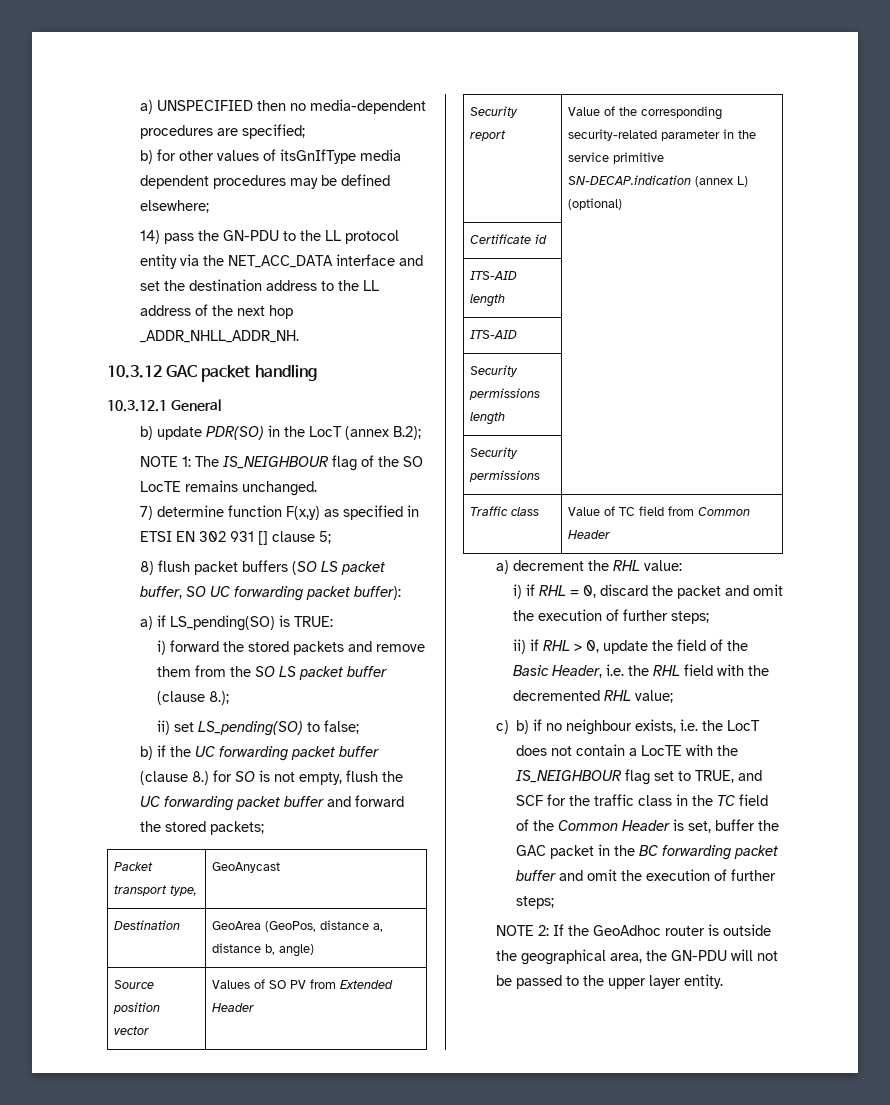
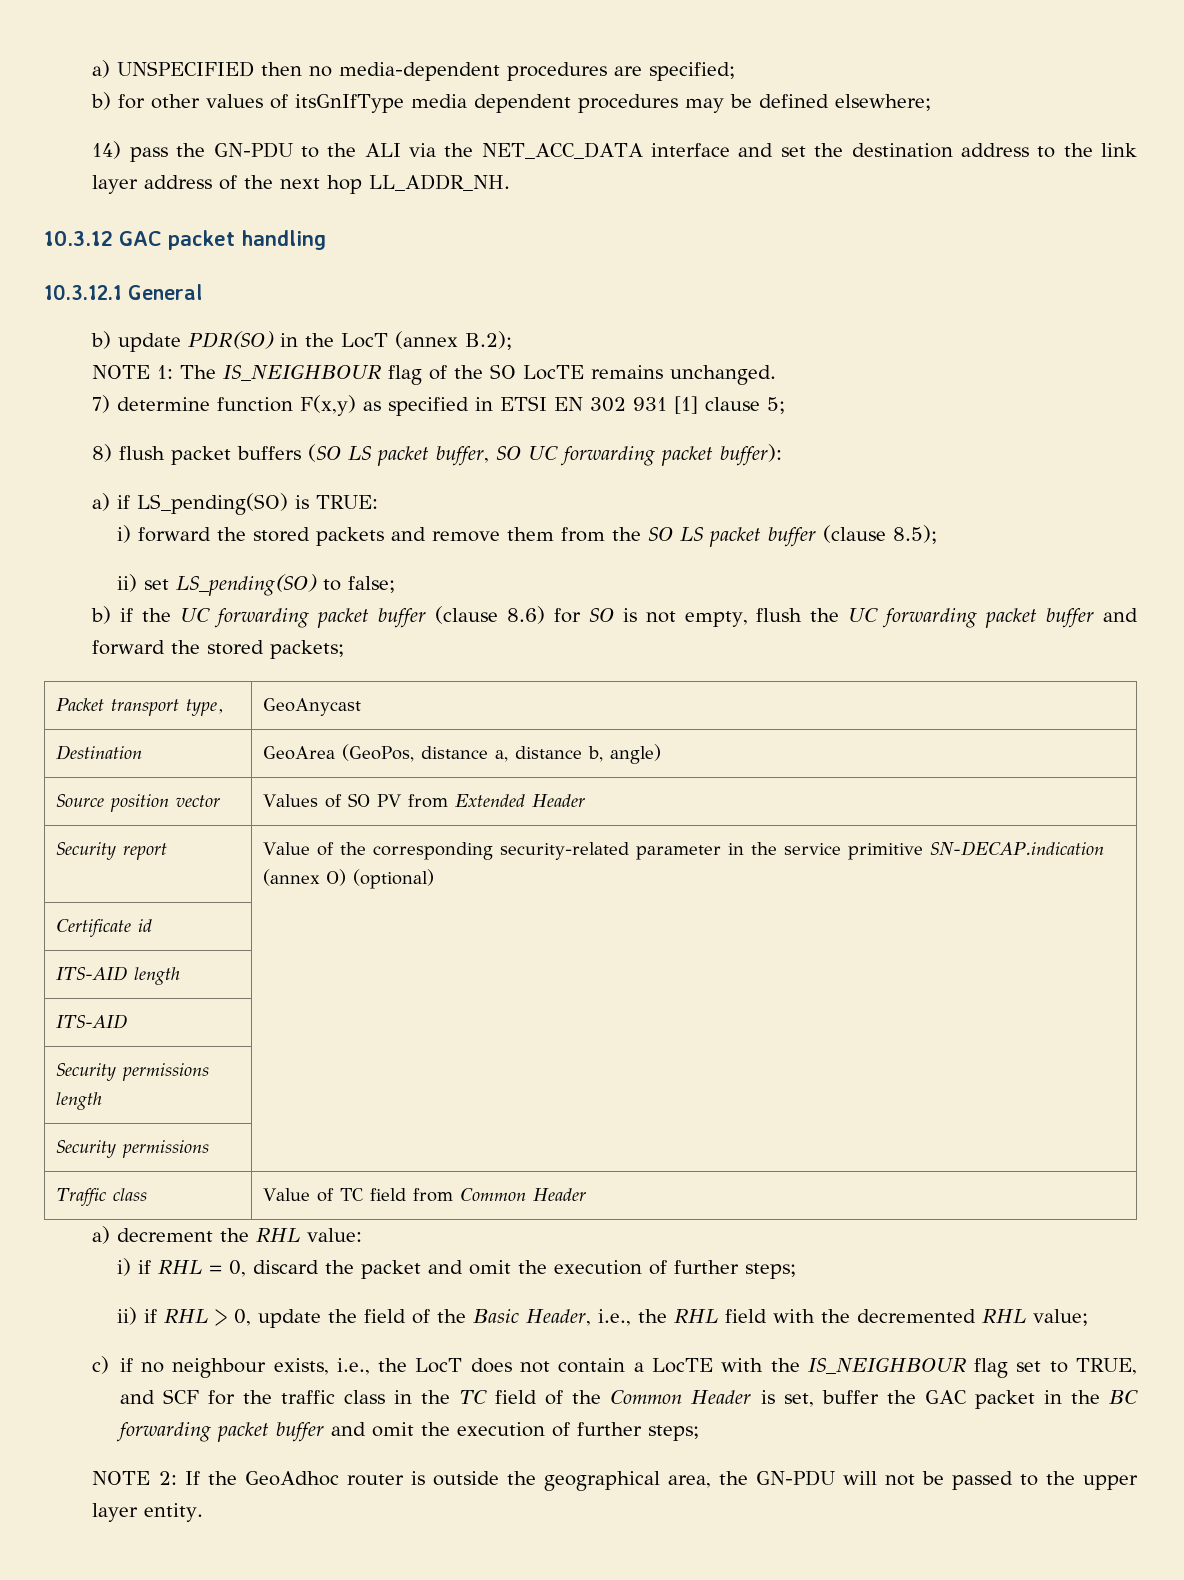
- 14) pass the GN-PDU to the LL protocol entity via the NET_ACC_DATA interface and set the destination address to the LL address of the next hop _ADDR_NHLL_ADDR_NH.
+ 14) pass the GN-PDU to the ALI via the NET_ACC_DATA interface and set the destination address to the link layer address of the next hop LL_ADDR_NH.
- 7) determine function F(x,y) as specified in ETSI EN 302 931 [] clause 5;
+ 7) determine function F(x,y) as specified in ETSI EN 302 931 [1] clause 5;
- i) forward the stored packets and remove them from the SO LS packet buffer (clause 8.);
+ i) forward the stored packets and remove them from the SO LS packet buffer (clause 8.5);
- b) if the UC forwarding packet buffer (clause 8.) for SO is not empty, flush the UC forwarding packet buffer and forward the stored packets;
+ b) if the UC forwarding packet buffer (clause 8.6) for SO is not empty, flush the UC forwarding packet buffer and forward the stored packets;
- Security report | Value of the corresponding security-related parameter in the service primitive SN-DECAP.indication (annex L) (optional)
+ Security report | Value of the corresponding security-related parameter in the service primitive SN-DECAP.indication (annex O) (optional)
- ii) if RHL > 0, update the field of the Basic Header, i.e. the RHL field with the decremented RHL value;
+ ii) if RHL > 0, update the field of the Basic Header, i.e., the RHL field with the decremented RHL value;
- c) b) if no neighbour exists, i.e. the LocT does not contain a LocTE with the IS_NEIGHBOUR flag set to TRUE, and SCF for the traffic class in the TC field of the Common Header is set, buffer the GAC packet in the BC forwarding packet buffer and omit the execution of further steps;
+ c) if no neighbour exists, i.e., the LocT does not contain a LocTE with the IS_NEIGHBOUR flag set to TRUE, and SCF for the traffic class in the TC field of the Common Header is set, buffer the GAC packet in the BC forwarding packet buffer and omit the execution of further steps;

